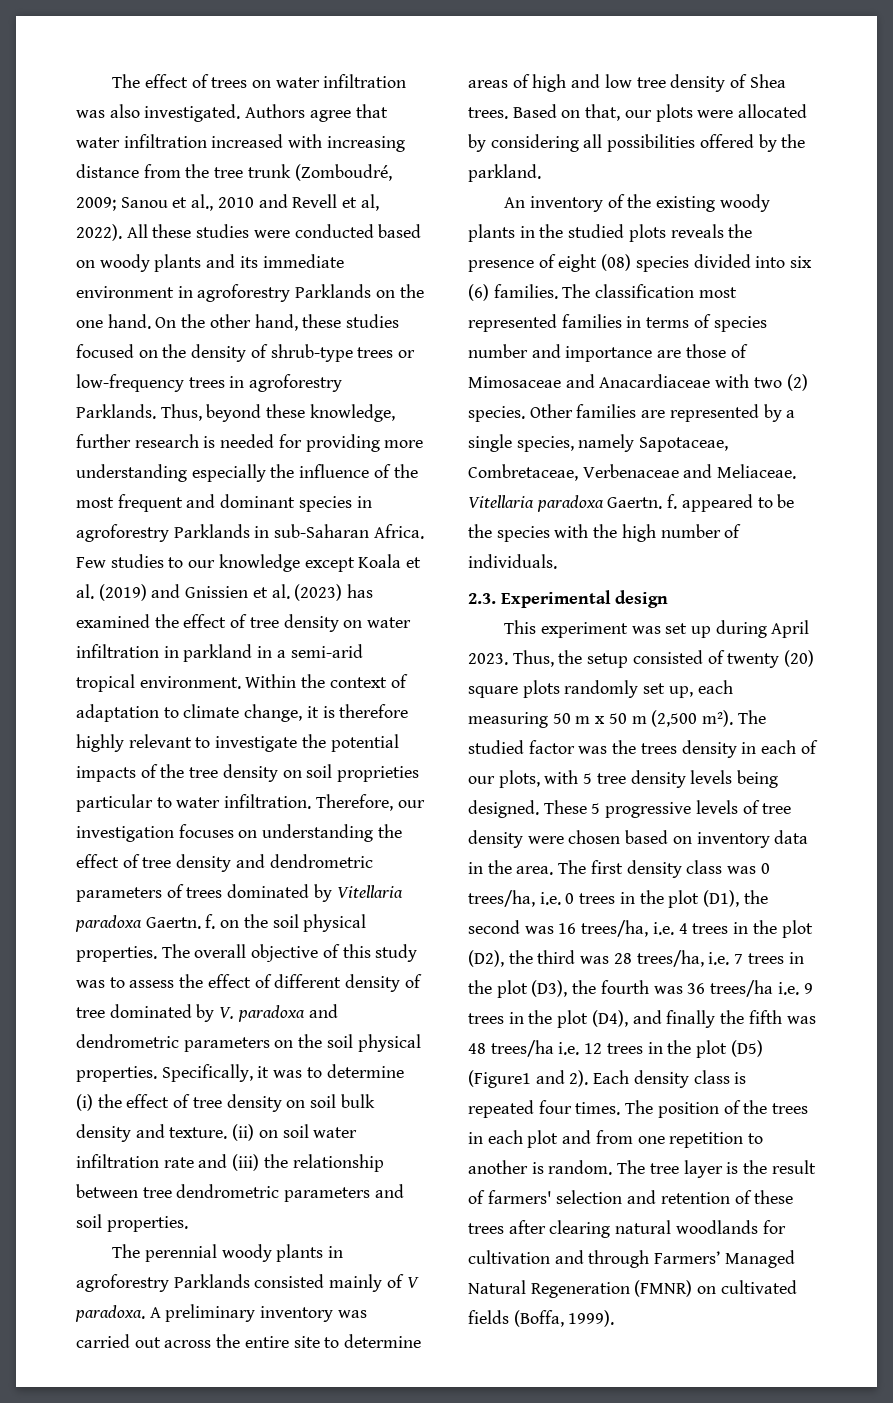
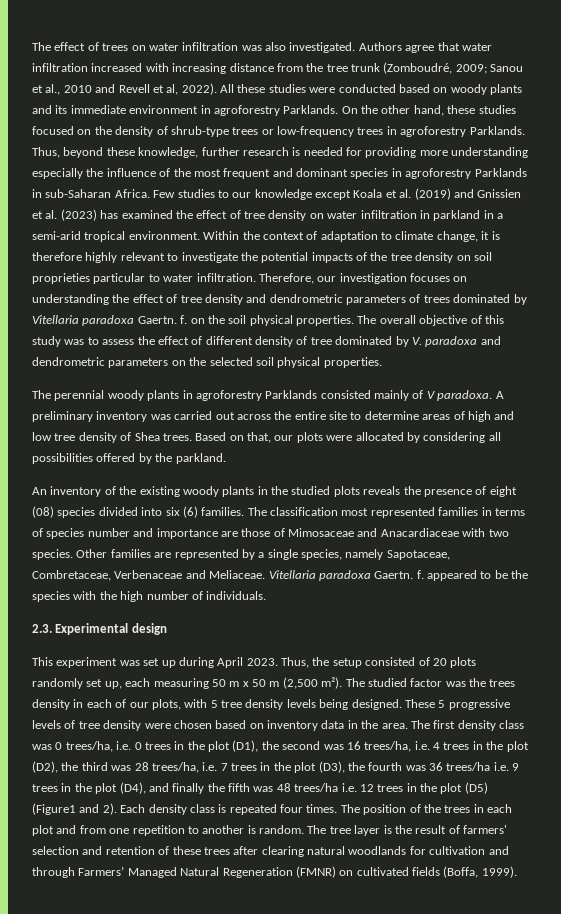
- All these studies were conducted based on woody plants and its immediate environment in agroforestry Parklands on the one hand.
+ All these studies were conducted based on woody plants and its immediate environment in agroforestry Parklands.
- The overall objective of this study was to assess the effect of different density of tree dominated by V. paradoxa and dendrometric parameters on the soil physical properties. Specifically, it was to determine (i) the effect of tree density on soil bulk density and texture. (ii) on soil water infiltration rate and (iii) the relationship between tree dendrometric parameters and soil properties.
+ The overall objective of this study was to assess the effect of different density of tree dominated by V. paradoxa and dendrometric parameters on the selected soil physical properties.
- The classification most represented families in terms of species number and importance are those of Mimosaceae and Anacardiaceae with two (2) species.
+ The classification most represented families in terms of species number and importance are those of Mimosaceae and Anacardiaceae with two species.
- Thus, the setup consisted of twenty (20) square plots randomly set up, each measuring 50 m x 50 m (2,500 m²).
+ Thus, the setup consisted of 20 plots randomly set up, each measuring 50 m x 50 m (2,500 m²).

